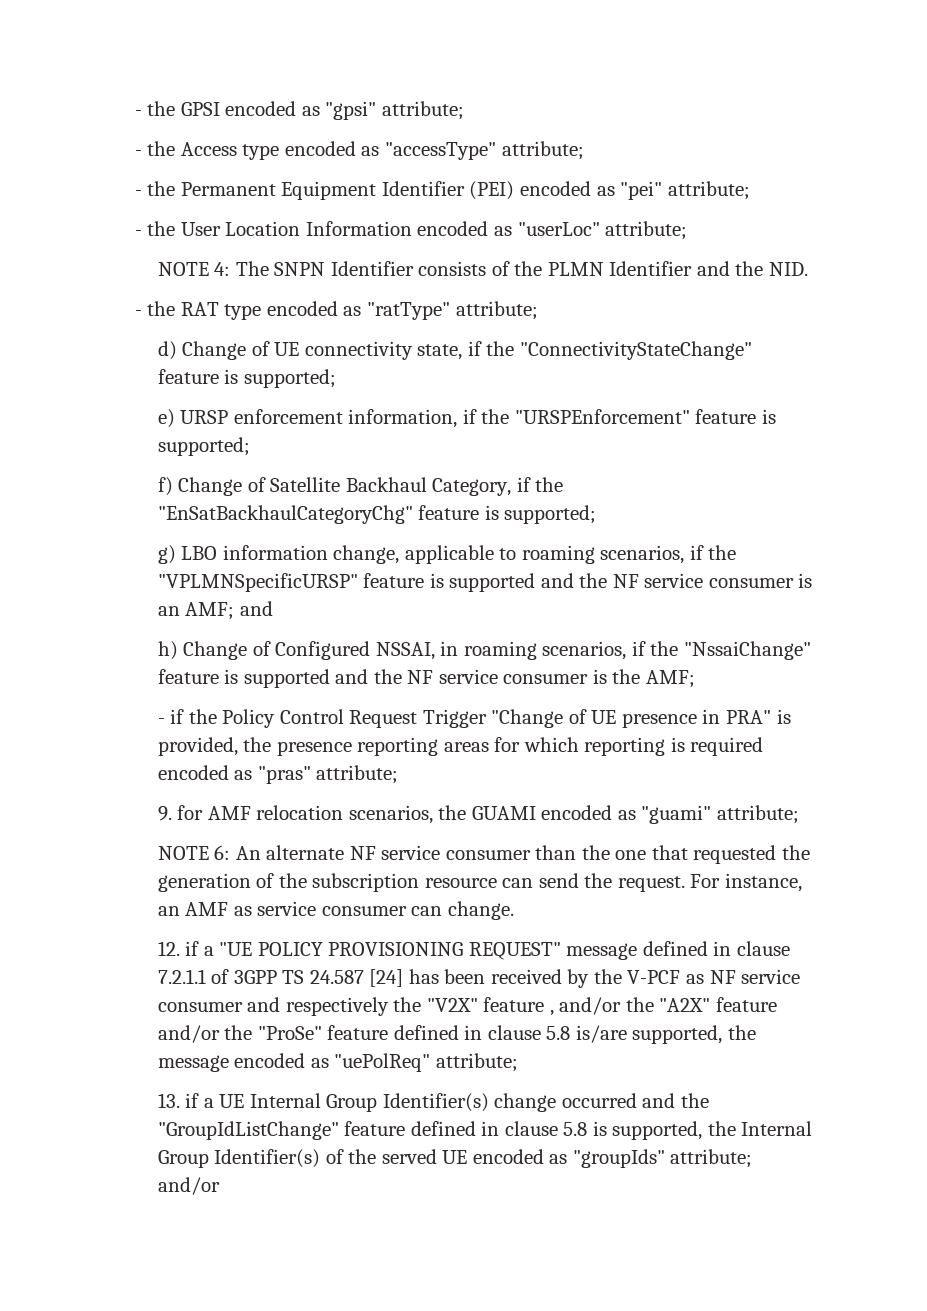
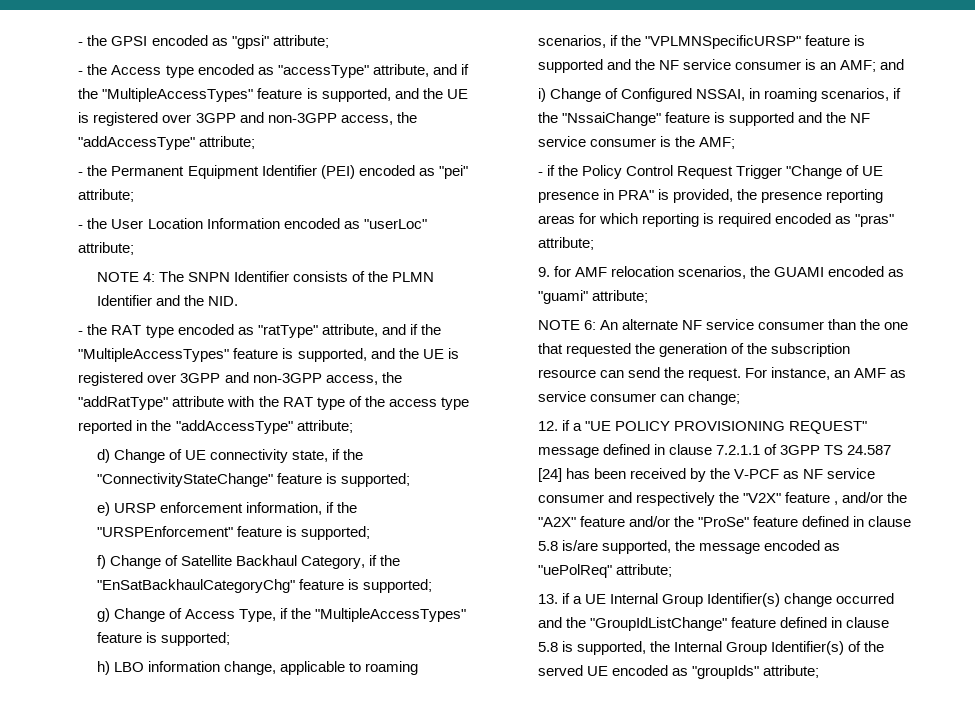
- - the Access type encoded as "accessType" attribute;
+ - the Access type encoded as "accessType" attribute, and if the "MultipleAccessTypes" feature is supported, and the UE is registered over 3GPP and non-3GPP access, the "addAccessType" attribute;
- - the RAT type encoded as "ratType" attribute;
+ - the RAT type encoded as "ratType" attribute, and if the "MultipleAccessTypes" feature is supported, and the UE is registered over 3GPP and non-3GPP access, the "addRatType" attribute with the RAT type of the access type reported in the "addAccessType" attribute;
- g) LBO information change, applicable to roaming scenarios, if the "VPLMNSpecificURSP" feature is supported and the NF service consumer is an AMF; and
+ g) Change of Access Type, if the "MultipleAccessTypes" feature is supported;
+ h) LBO information change, applicable to roaming scenarios, if the "VPLMNSpecificURSP" feature is supported and the NF service consumer is an AMF; and
- h) Change of Configured NSSAI, in roaming scenarios, if the "NssaiChange" feature is supported and the NF service consumer is the AMF;
+ i) Change of Configured NSSAI, in roaming scenarios, if the "NssaiChange" feature is supported and the NF service consumer is the AMF;
- For instance, an AMF as service consumer can change.
+ For instance, an AMF as service consumer can change;
- 13. if a UE Internal Group Identifier(s) change occurred and the "GroupIdListChange" feature defined in clause 5.8 is supported, the Internal Group Identifier(s) of the served UE encoded as "groupIds" attribute; and/or
+ 13. if a UE Internal Group Identifier(s) change occurred and the "GroupIdListChange" feature defined in clause 5.8 is supported, the Internal Group Identifier(s) of the served UE encoded as "groupIds" attribute;

